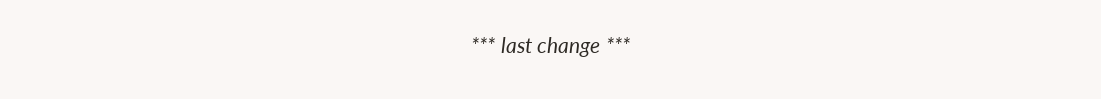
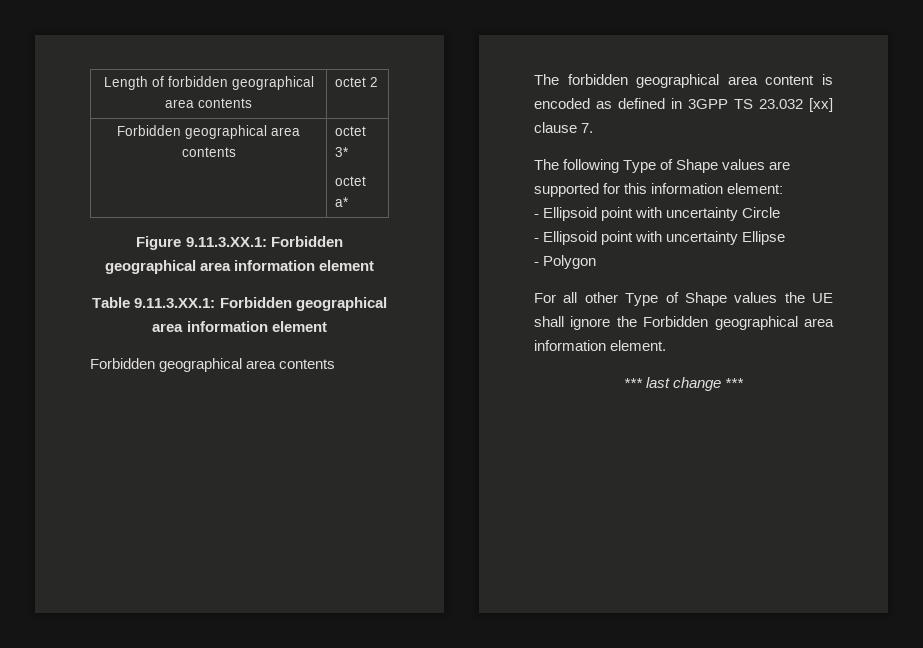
+ Length of forbidden geographical area contents | octet 2
+ Forbidden geographical area contents | octet 3*
+ octet a*
+ Figure 9.11.3.XX.1: Forbidden geographical area information element
+ Table 9.11.3.XX.1: Forbidden geographical area information element
+ Forbidden geographical area contents
+ The forbidden geographical area content is encoded as defined in 3GPP TS 23.032 [xx] clause 7.
+ The following Type of Shape values are supported for this information element:
+ - Ellipsoid point with uncertainty Circle
+ - Ellipsoid point with uncertainty Ellipse
+ - Polygon
+ For all other Type of Shape values the UE shall ignore the Forbidden geographical area information element.

